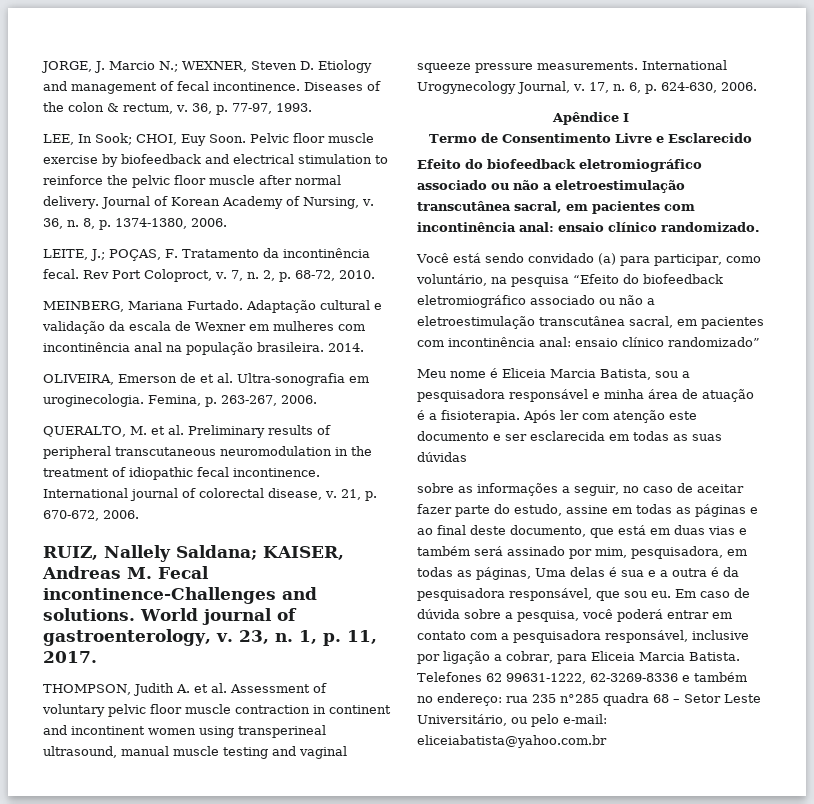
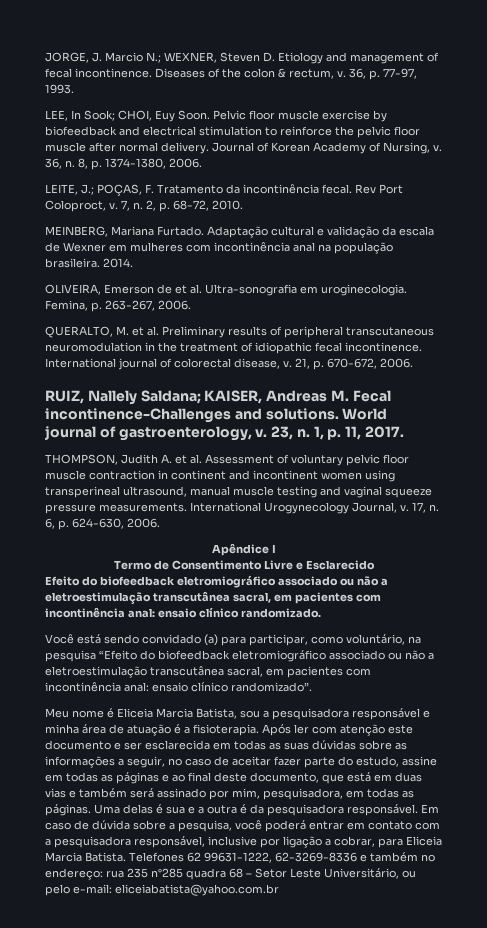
- Você está sendo convidado (a) para participar, como voluntário, na pesquisa “Efeito do biofeedback eletromiográfico associado ou não a eletroestimulação transcutânea sacral, em pacientes com incontinência anal: ensaio clínico randomizado”
+ Você está sendo convidado (a) para participar, como voluntário, na pesquisa “Efeito do biofeedback eletromiográfico associado ou não a eletroestimulação transcutânea sacral, em pacientes com incontinência anal: ensaio clínico randomizado”.
- Após ler com atenção este documento e ser esclarecida em todas as suas dúvidas
- sobre as informações a seguir, no caso de aceitar fazer parte do estudo, assine em todas as páginas e ao final deste documento, que está em duas vias e também será assinado por mim, pesquisadora, em todas as páginas, Uma delas é sua e a outra é da pesquisadora responsável, que sou eu.
+ Após ler com atenção este documento e ser esclarecida em todas as suas dúvidas sobre as informações a seguir, no caso de aceitar fazer parte do estudo, assine em todas as páginas e ao final deste documento, que está em duas vias e também será assinado por mim, pesquisadora, em todas as páginas. Uma delas é sua e a outra é da pesquisadora responsável.

